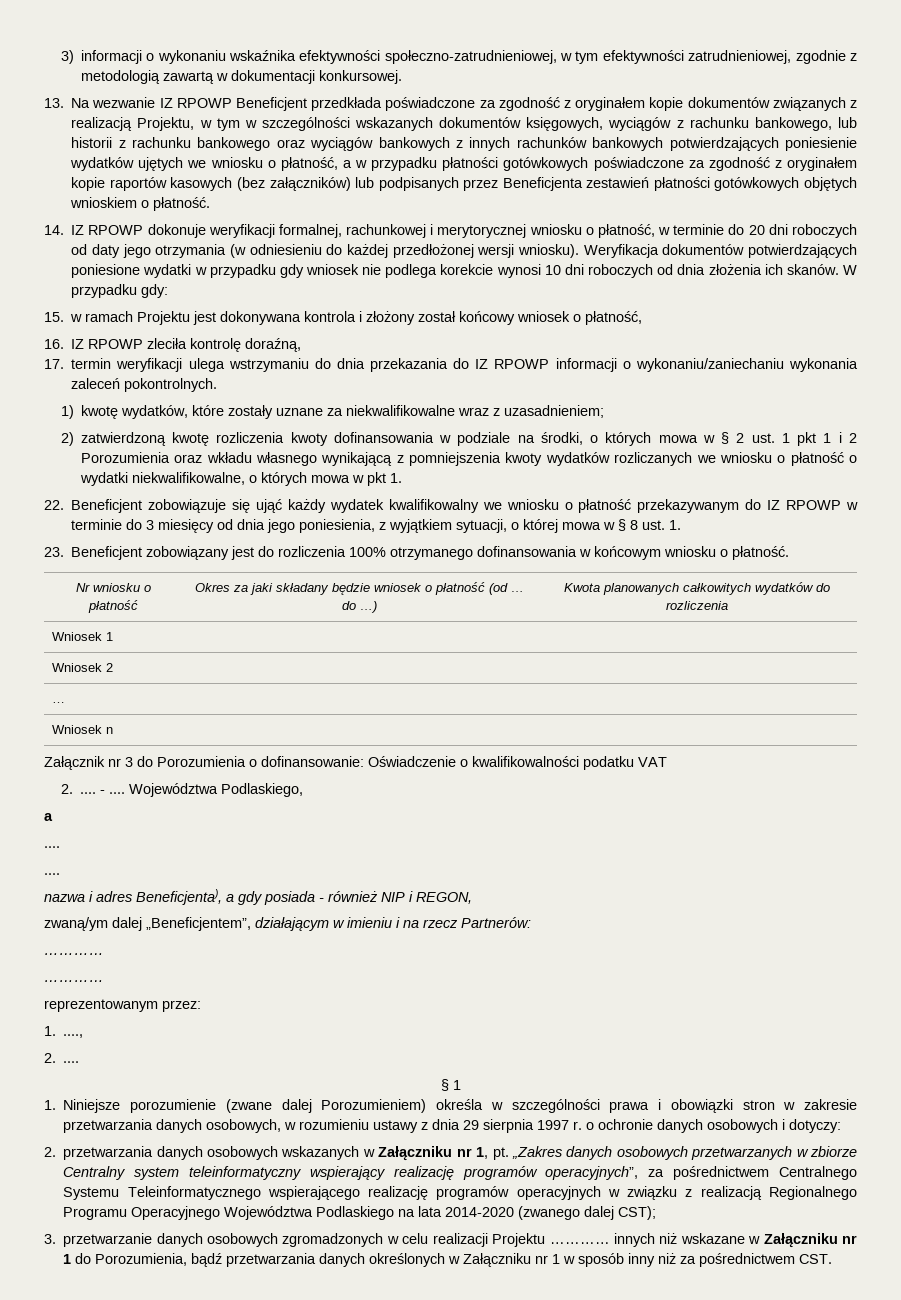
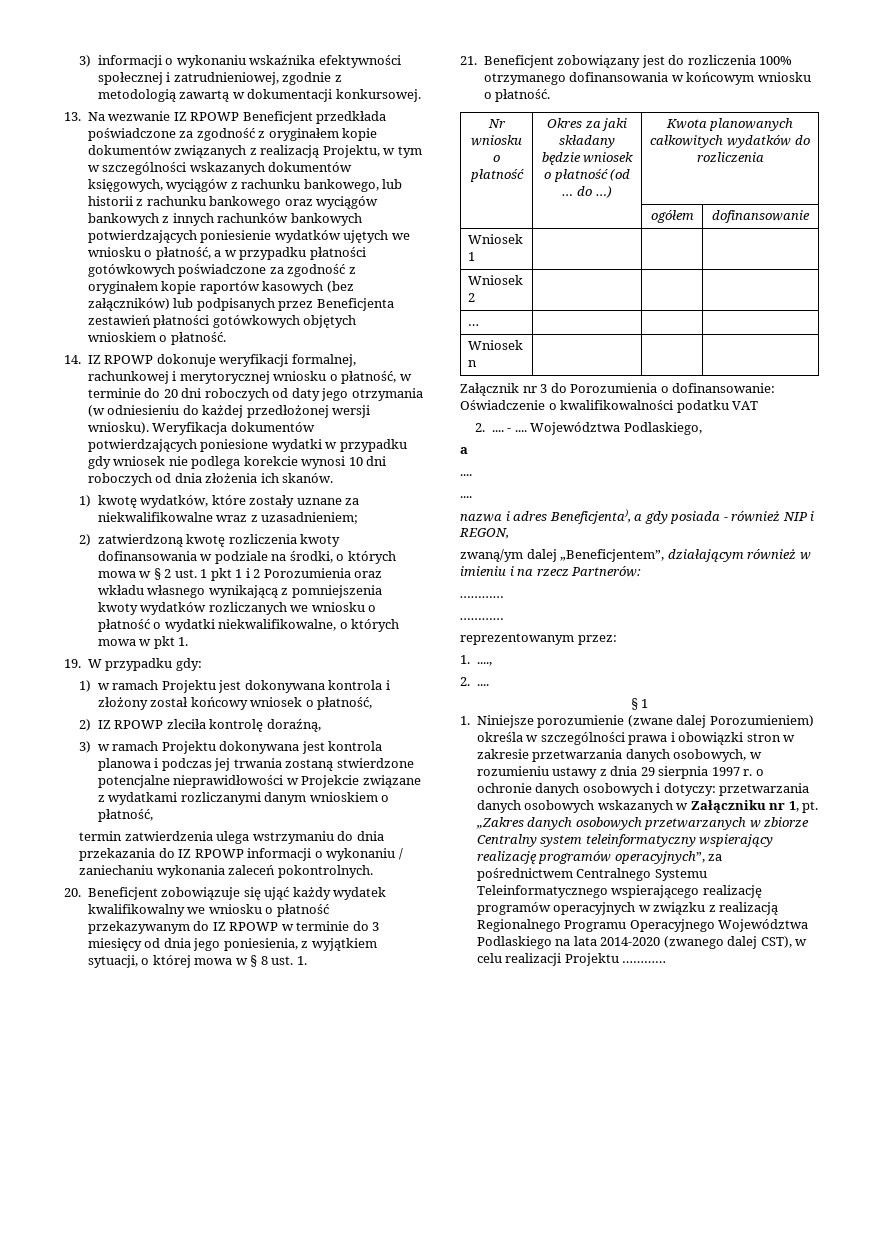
- 3) informacji o wykonaniu wskaźnika efektywności społeczno-zatrudnieniowej, w tym efektywności zatrudnieniowej, zgodnie z metodologią zawartą w dokumentacji konkursowej.
+ 3) informacji o wykonaniu wskaźnika efektywności społecznej i zatrudnieniowej, zgodnie z metodologią zawartą w dokumentacji konkursowej.
- W przypadku gdy:
- 15. w ramach Projektu jest dokonywana kontrola i złożony został końcowy wniosek o płatność,
- 16. IZ RPOWP zleciła kontrolę doraźną,
- 17. termin weryfikacji ulega wstrzymaniu do dnia przekazania do IZ RPOWP informacji o wykonaniu/zaniechaniu wykonania zaleceń pokontrolnych.
- 22. Beneficjent zobowiązuje się ująć każdy wydatek kwalifikowalny we wniosku o płatność przekazywanym do IZ RPOWP w terminie do 3 miesięcy od dnia jego poniesienia, z wyjątkiem sytuacji, o której mowa w § 8 ust. 1.
+ 19. W przypadku gdy:
+ 1) w ramach Projektu jest dokonywana kontrola i złożony został końcowy wniosek o płatność,
+ 2) IZ RPOWP zleciła kontrolę doraźną,
+ 3) w ramach Projektu dokonywana jest kontrola planowa i podczas jej trwania zostaną stwierdzone potencjalne nieprawidłowości w Projekcie związane z wydatkami rozliczanymi danym wnioskiem o płatność,
+ termin zatwierdzenia ulega wstrzymaniu do dnia przekazania do IZ RPOWP informacji o wykonaniu / zaniechaniu wykonania zaleceń pokontrolnych.
+ 20. Beneficjent zobowiązuje się ująć każdy wydatek kwalifikowalny we wniosku o płatność przekazywanym do IZ RPOWP w terminie do 3 miesięcy od dnia jego poniesienia, z wyjątkiem sytuacji, o której mowa w § 8 ust. 1.
- 23. Beneficjent zobowiązany jest do rozliczenia 100% otrzymanego dofinansowania w końcowym wniosku o płatność.
+ 21. Beneficjent zobowiązany jest do rozliczenia 100% otrzymanego dofinansowania w końcowym wniosku o płatność.
+ | | ogółem | dofinansowanie
- zwaną/ym dalej „Beneficjentem”, działającym w imieniu i na rzecz Partnerów:
+ zwaną/ym dalej „Beneficjentem”, działającym również w imieniu i na rzecz Partnerów:
- 1. Niniejsze porozumienie (zwane dalej Porozumieniem) określa w szczególności prawa i obowiązki stron w zakresie przetwarzania danych osobowych, w rozumieniu ustawy z dnia 29 sierpnia 1997 r. o ochronie danych osobowych i dotyczy:
- 2. przetwarzania danych osobowych wskazanych w Załączniku nr 1, pt.
+ 1. Niniejsze porozumienie (zwane dalej Porozumieniem) określa w szczególności prawa i obowiązki stron w zakresie przetwarzania danych osobowych, w rozumieniu ustawy z dnia 29 sierpnia 1997 r. o ochronie danych osobowych i dotyczy: przetwarzania danych osobowych wskazanych w Załączniku nr 1, pt.
- „Zakres danych osobowych przetwarzanych w zbiorze Centralny system teleinformatyczny wspierający realizację programów operacyjnych”, za pośrednictwem Centralnego Systemu Teleinformatycznego wspierającego realizację programów operacyjnych w związku z realizacją Regionalnego Programu Operacyjnego Województwa Podlaskiego na lata 2014-2020 (zwanego dalej CST);
- 3. przetwarzanie danych osobowych zgromadzonych w celu realizacji Projektu ………… innych niż wskazane w Załączniku nr 1 do Porozumienia, bądź przetwarzania danych określonych w Załączniku nr 1 w sposób inny niż za pośrednictwem CST.
+ „Zakres danych osobowych przetwarzanych w zbiorze Centralny system teleinformatyczny wspierający realizację programów operacyjnych”, za pośrednictwem Centralnego Systemu Teleinformatycznego wspierającego realizację programów operacyjnych w związku z realizacją Regionalnego Programu Operacyjnego Województwa Podlaskiego na lata 2014-2020 (zwanego dalej CST), w celu realizacji Projektu …………

